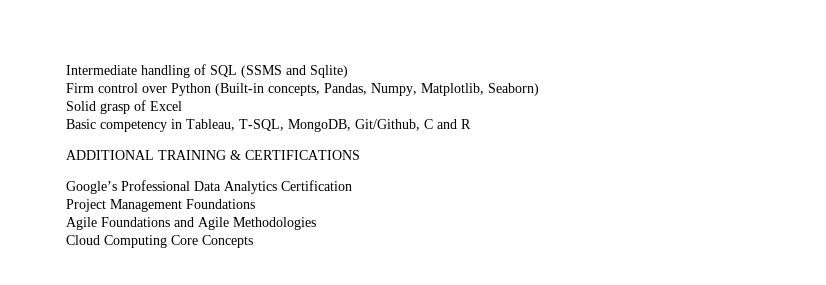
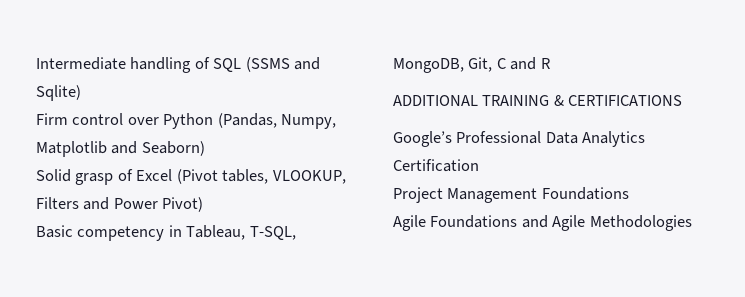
- Firm control over Python (Built-in concepts, Pandas, Numpy, Matplotlib, Seaborn)
+ Firm control over Python (Pandas, Numpy, Matplotlib and Seaborn)
- Solid grasp of Excel
+ Solid grasp of Excel (Pivot tables, VLOOKUP, Filters and Power Pivot)
- Basic competency in Tableau, T-SQL, MongoDB, Git/Github, C and R
+ Basic competency in Tableau, T-SQL, MongoDB, Git, C and R
- Cloud Computing Core Concepts

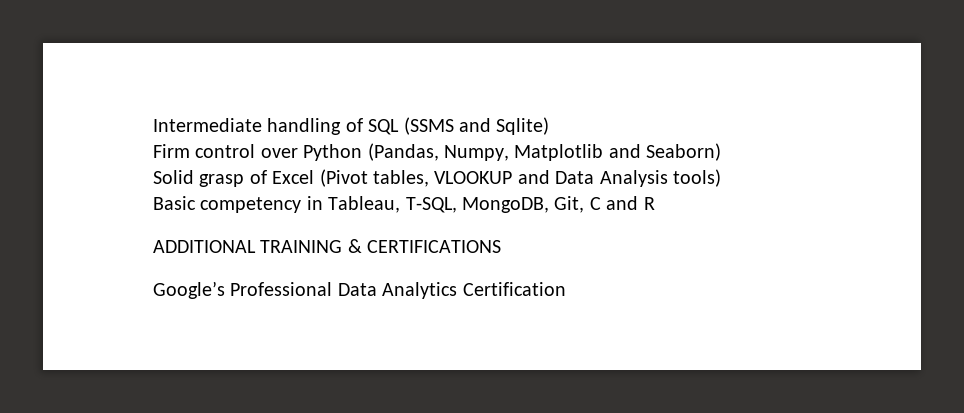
- Solid grasp of Excel (Pivot tables, VLOOKUP, Filters and Power Pivot)
+ Solid grasp of Excel (Pivot tables, VLOOKUP and Data Analysis tools)
- Project Management Foundations
- Agile Foundations and Agile Methodologies

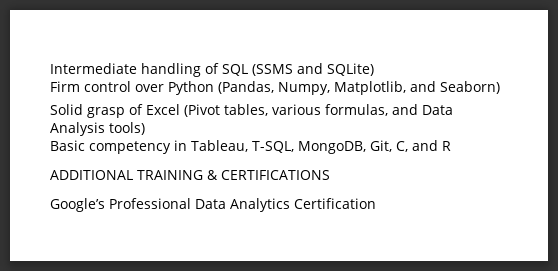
- Intermediate handling of SQL (SSMS and Sqlite)
+ Intermediate handling of SQL (SSMS and SQLite)
- Firm control over Python (Pandas, Numpy, Matplotlib and Seaborn)
+ Firm control over Python (Pandas, Numpy, Matplotlib, and Seaborn)
- Solid grasp of Excel (Pivot tables, VLOOKUP and Data Analysis tools)
+ Solid grasp of Excel (Pivot tables, various formulas, and Data Analysis tools)
- Basic competency in Tableau, T-SQL, MongoDB, Git, C and R
+ Basic competency in Tableau, T-SQL, MongoDB, Git, C, and R

